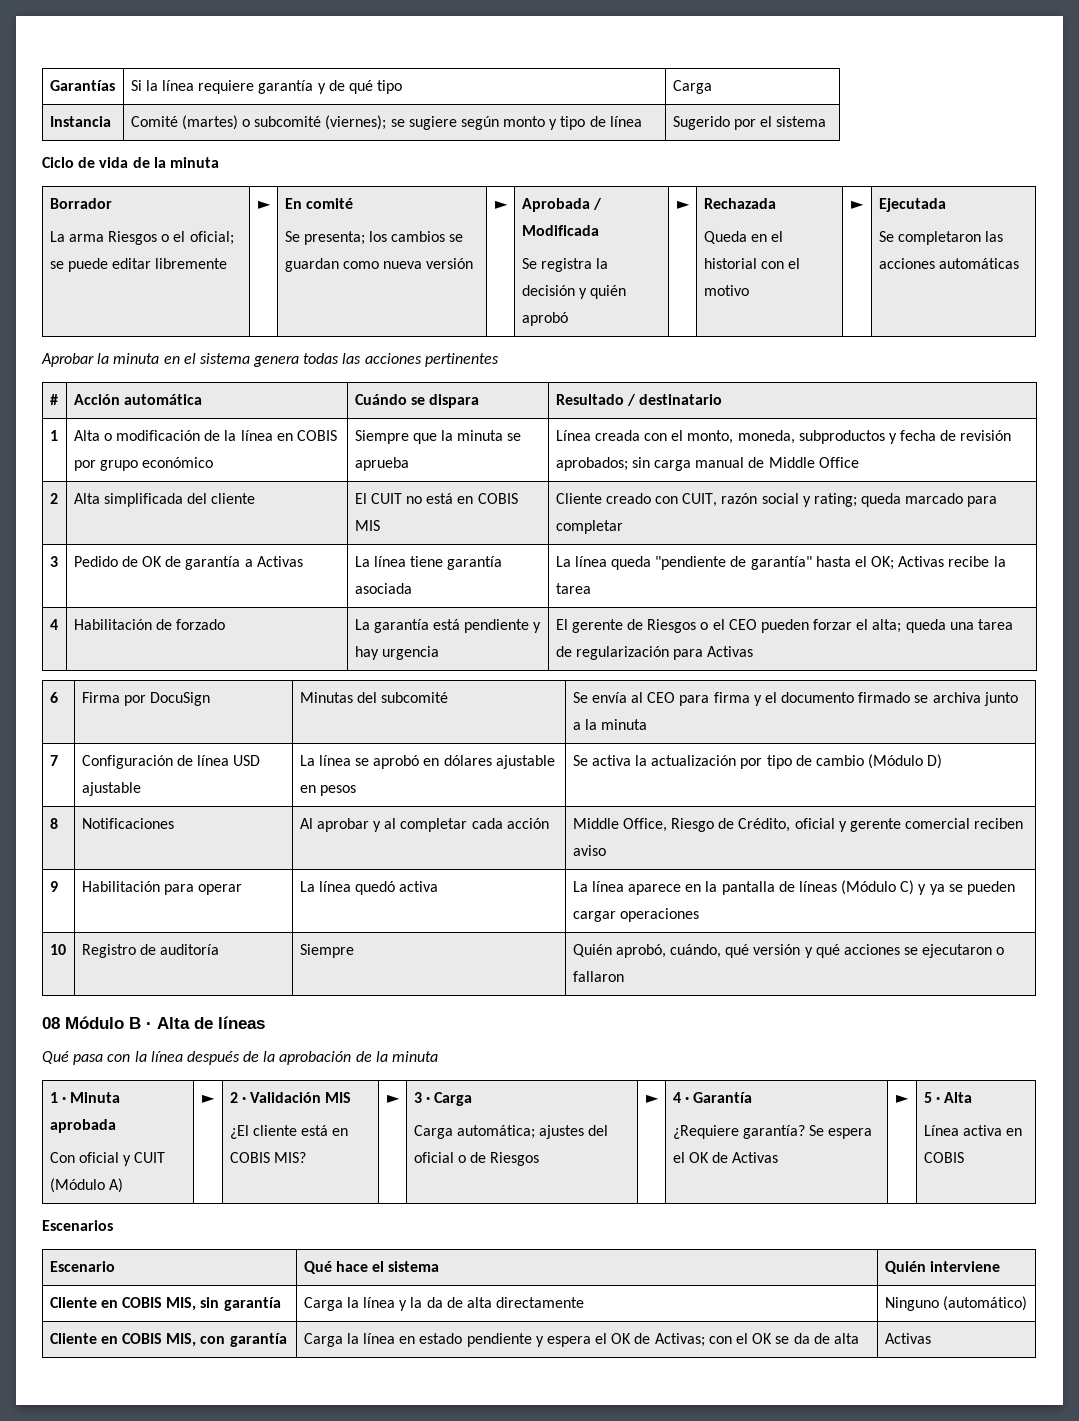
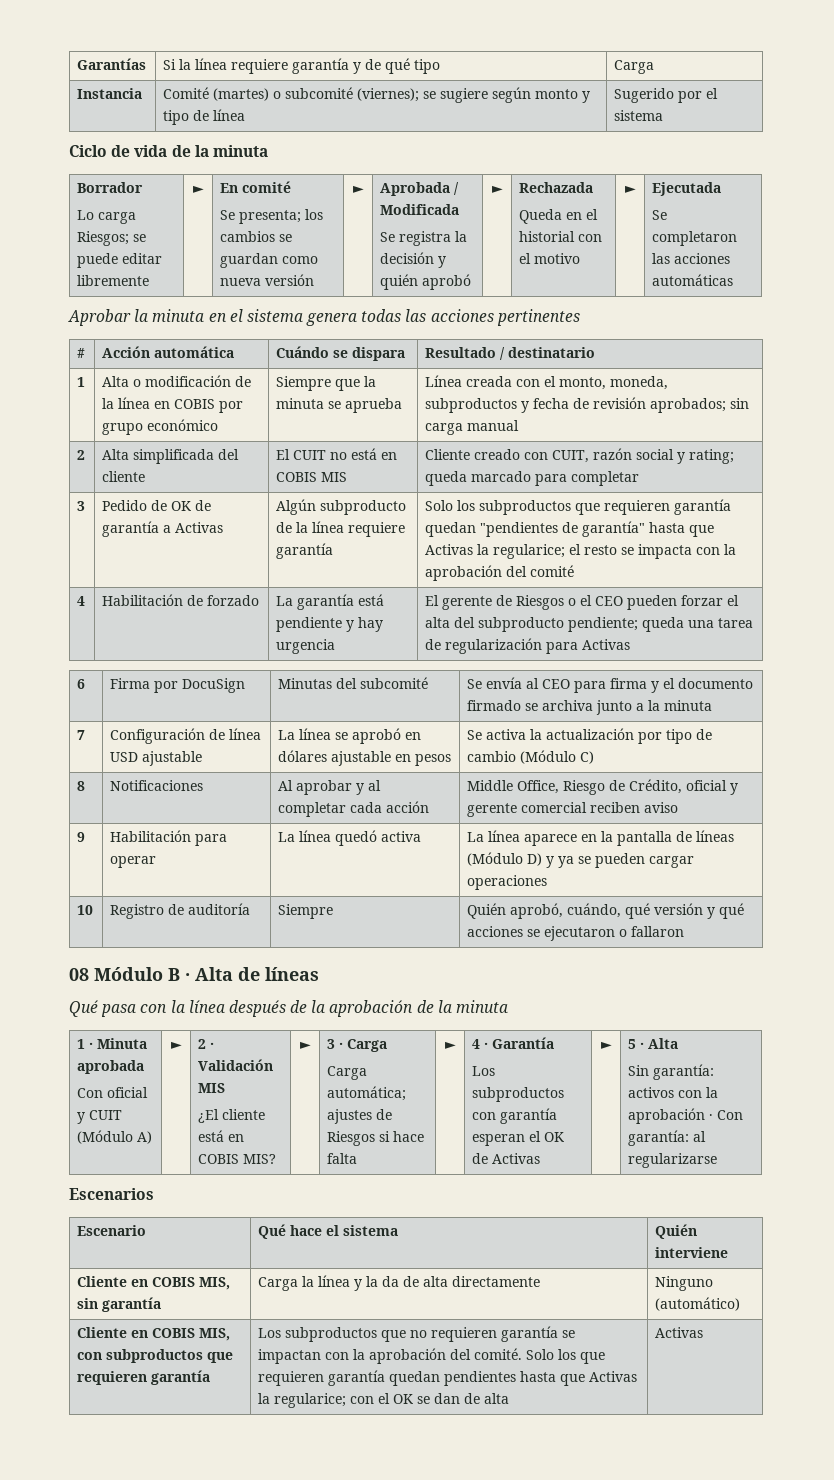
- La arma Riesgos o el oficial; se puede editar libremente
+ Lo carga Riesgos; se puede editar libremente
- 1 | Alta o modificación de la línea en COBIS por grupo económico | Siempre que la minuta se aprueba | Línea creada con el monto, moneda, subproductos y fecha de revisión aprobados; sin carga manual de Middle Office
+ 1 | Alta o modificación de la línea en COBIS por grupo económico | Siempre que la minuta se aprueba | Línea creada con el monto, moneda, subproductos y fecha de revisión aprobados; sin carga manual
- 3 | Pedido de OK de garantía a Activas | La línea tiene garantía asociada | La línea queda "pendiente de garantía" hasta el OK; Activas recibe la tarea
+ 3 | Pedido de OK de garantía a Activas | Algún subproducto de la línea requiere garantía | Solo los subproductos que requieren garantía quedan "pendientes de garantía" hasta que Activas la regularice; el resto se impacta con la aprobación del comité
- 4 | Habilitación de forzado | La garantía está pendiente y hay urgencia | El gerente de Riesgos o el CEO pueden forzar el alta; queda una tarea de regularización para Activas
+ 4 | Habilitación de forzado | La garantía está pendiente y hay urgencia | El gerente de Riesgos o el CEO pueden forzar el alta del subproducto pendiente; queda una tarea de regularización para Activas
- 7 | Configuración de línea USD ajustable | La línea se aprobó en dólares ajustable en pesos | Se activa la actualización por tipo de cambio (Módulo D)
+ 7 | Configuración de línea USD ajustable | La línea se aprobó en dólares ajustable en pesos | Se activa la actualización por tipo de cambio (Módulo C)
- 9 | Habilitación para operar | La línea quedó activa | La línea aparece en la pantalla de líneas (Módulo C) y ya se pueden cargar operaciones
+ 9 | Habilitación para operar | La línea quedó activa | La línea aparece en la pantalla de líneas (Módulo D) y ya se pueden cargar operaciones
- Carga automática; ajustes del oficial o de Riesgos
+ Carga automática; ajustes de Riesgos si hace falta
- ¿Requiere garantía? Se espera el OK de Activas
+ Los subproductos con garantía esperan el OK de Activas
- Línea activa en COBIS
+ Sin garantía: activos con la aprobación · Con garantía: al regularizarse
- Cliente en COBIS MIS, con garantía | Carga la línea en estado pendiente y espera el OK de Activas; con el OK se da de alta
+ Cliente en COBIS MIS, con subproductos que requieren garantía | Los subproductos que no requieren garantía se impactan con la aprobación del comité. Solo los que requieren garantía quedan pendientes hasta que Activas la regularice; con el OK se dan de alta

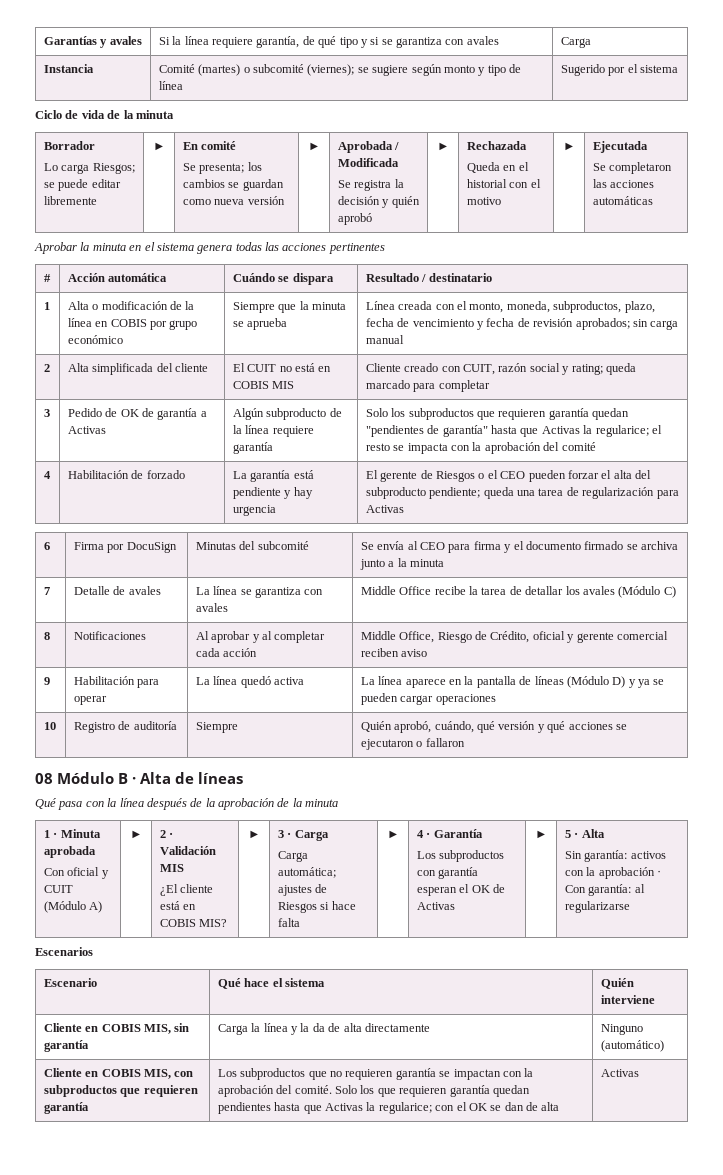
- Garantías | Si la línea requiere garantía y de qué tipo | Carga
+ Garantías y avales | Si la línea requiere garantía, de qué tipo y si se garantiza con avales | Carga
- 1 | Alta o modificación de la línea en COBIS por grupo económico | Siempre que la minuta se aprueba | Línea creada con el monto, moneda, subproductos y fecha de revisión aprobados; sin carga manual
+ 1 | Alta o modificación de la línea en COBIS por grupo económico | Siempre que la minuta se aprueba | Línea creada con el monto, moneda, subproductos, plazo, fecha de vencimiento y fecha de revisión aprobados; sin carga manual
- 7 | Configuración de línea USD ajustable | La línea se aprobó en dólares ajustable en pesos | Se activa la actualización por tipo de cambio (Módulo C)
+ 7 | Detalle de avales | La línea se garantiza con avales | Middle Office recibe la tarea de detallar los avales (Módulo C)

